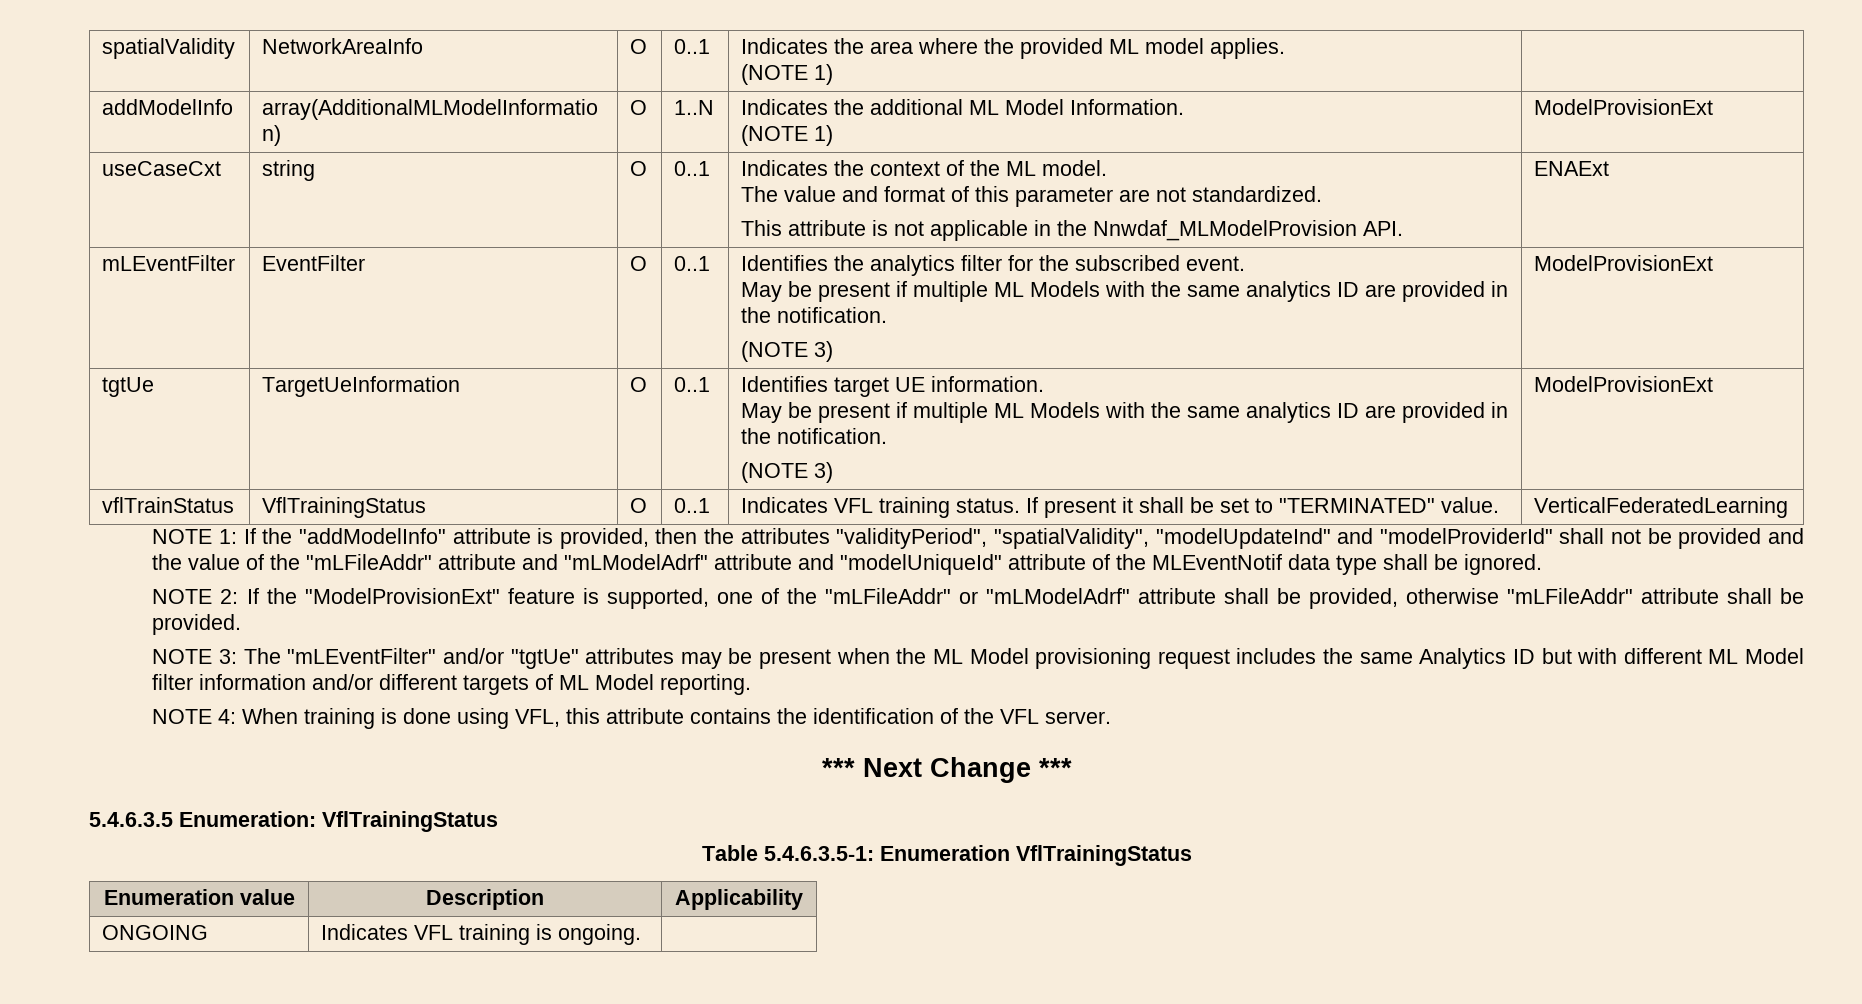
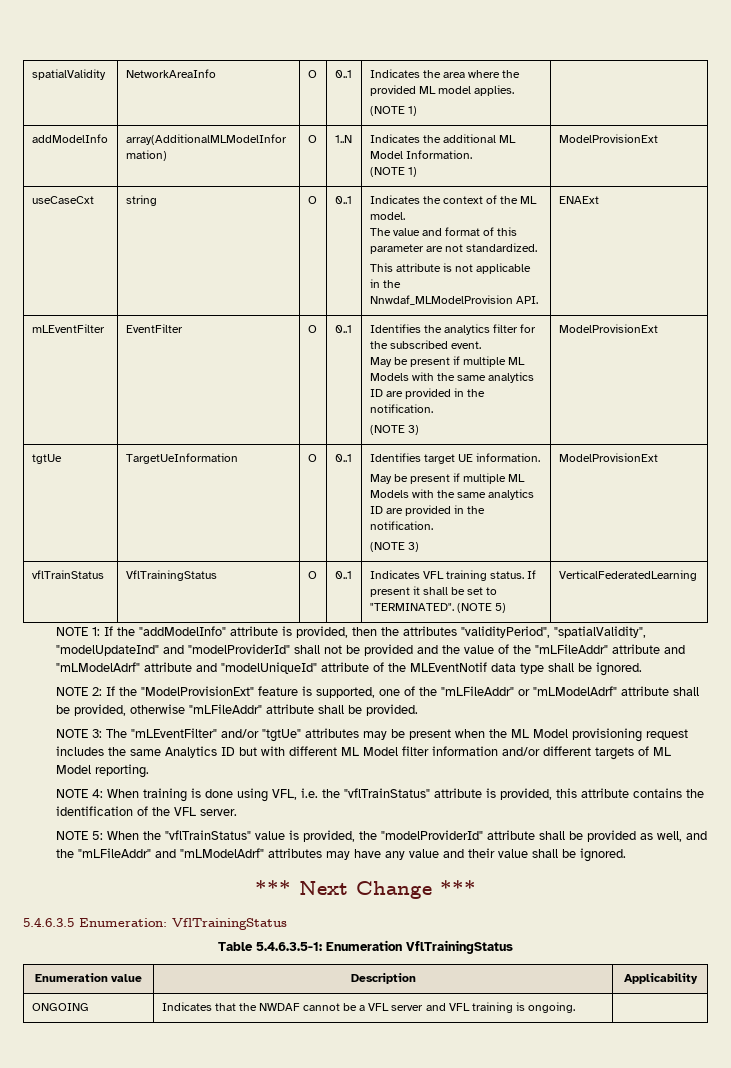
- vflTrainStatus | VflTrainingStatus | O | 0..1 | Indicates VFL training status. If present it shall be set to "TERMINATED" value. | VerticalFederatedLearning
+ vflTrainStatus | VflTrainingStatus | O | 0..1 | Indicates VFL training status. If present it shall be set to "TERMINATED". (NOTE 5) | VerticalFederatedLearning
- NOTE 4: When training is done using VFL, this attribute contains the identification of the VFL server.
+ NOTE 4: When training is done using VFL, i.e. the "vflTrainStatus" attribute is provided, this attribute contains the identification of the VFL server.
+ NOTE 5: When the "vflTrainStatus" value is provided, the "modelProviderId" attribute shall be provided as well, and the "mLFileAddr" and "mLModelAdrf" attributes may have any value and their value shall be ignored.
- ONGOING | Indicates VFL training is ongoing. |
+ ONGOING | Indicates that the NWDAF cannot be a VFL server and VFL training is ongoing. |

